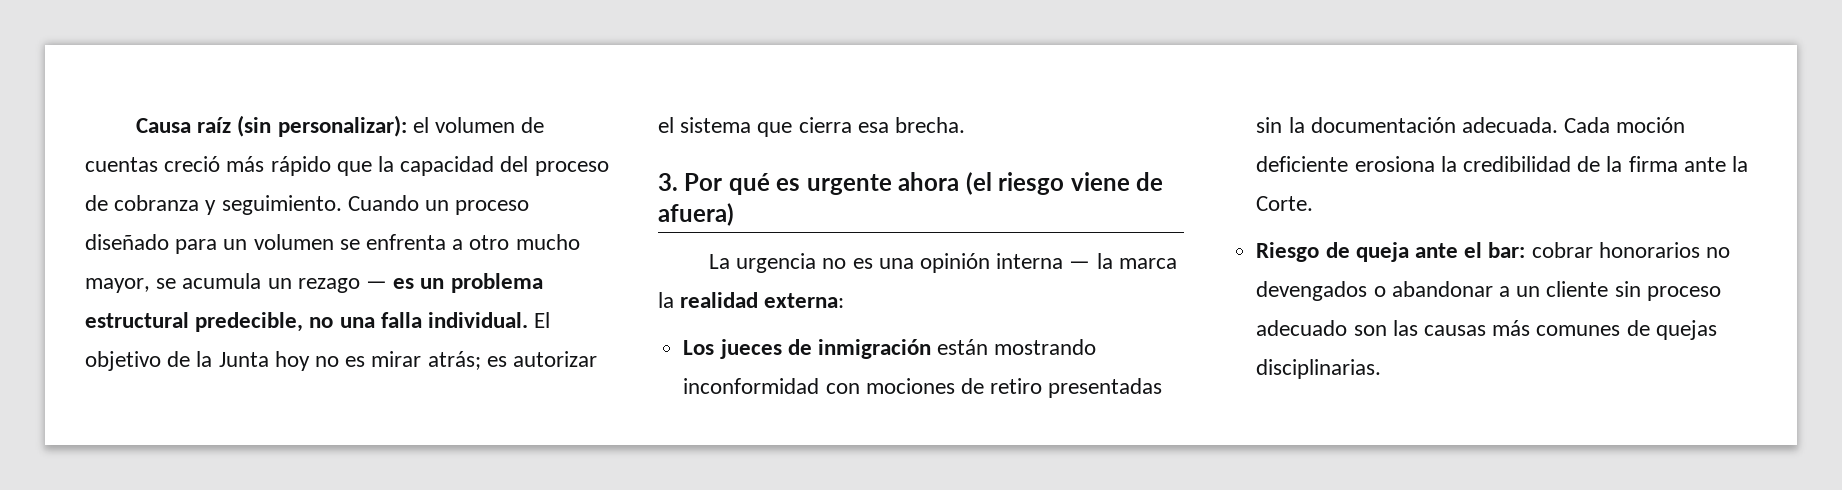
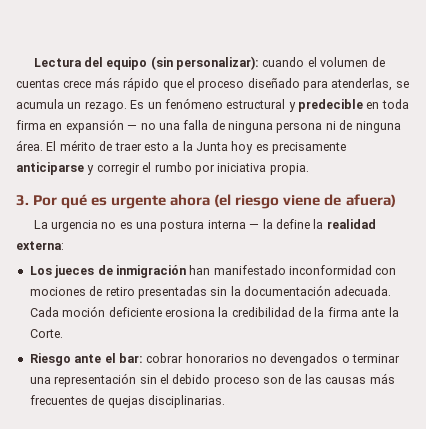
- Causa raíz (sin personalizar): el volumen de cuentas creció más rápido que la capacidad del proceso de cobranza y seguimiento. Cuando un proceso diseñado para un volumen se enfrenta a otro mucho mayor, se acumula un rezago — es un problema estructural predecible, no una falla individual. El objetivo de la Junta hoy no es mirar atrás; es autorizar el sistema que cierra esa brecha.
+ Lectura del equipo (sin personalizar): cuando el volumen de cuentas crece más rápido que el proceso diseñado para atenderlas, se acumula un rezago. Es un fenómeno estructural y predecible en toda firma en expansión — no una falla de ninguna persona ni de ninguna área. El mérito de traer esto a la Junta hoy es precisamente anticiparse y corregir el rumbo por iniciativa propia.
- La urgencia no es una opinión interna — la marca la realidad externa:
+ La urgencia no es una postura interna — la define la realidad externa:
- Los jueces de inmigración están mostrando inconformidad con mociones de retiro presentadas sin la documentación adecuada.
+ Los jueces de inmigración han manifestado inconformidad con mociones de retiro presentadas sin la documentación adecuada.
- Riesgo de queja ante el bar: cobrar honorarios no devengados o abandonar a un cliente sin proceso adecuado son las causas más comunes de quejas disciplinarias.
+ Riesgo ante el bar: cobrar honorarios no devengados o terminar una representación sin el debido proceso son de las causas más frecuentes de quejas disciplinarias.

